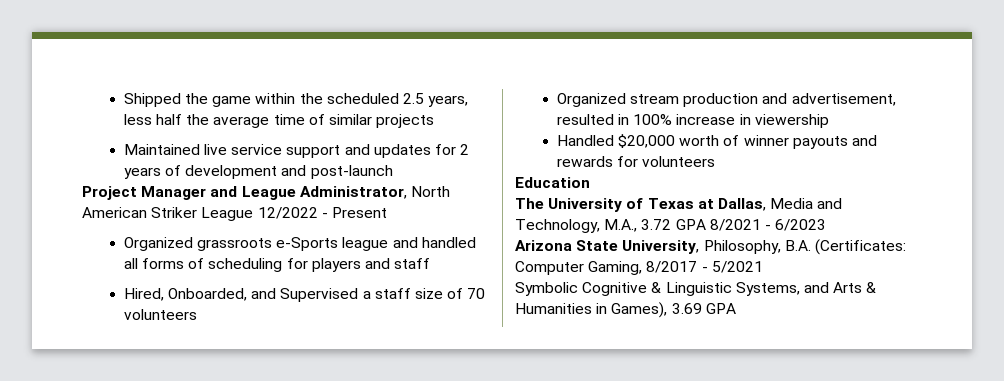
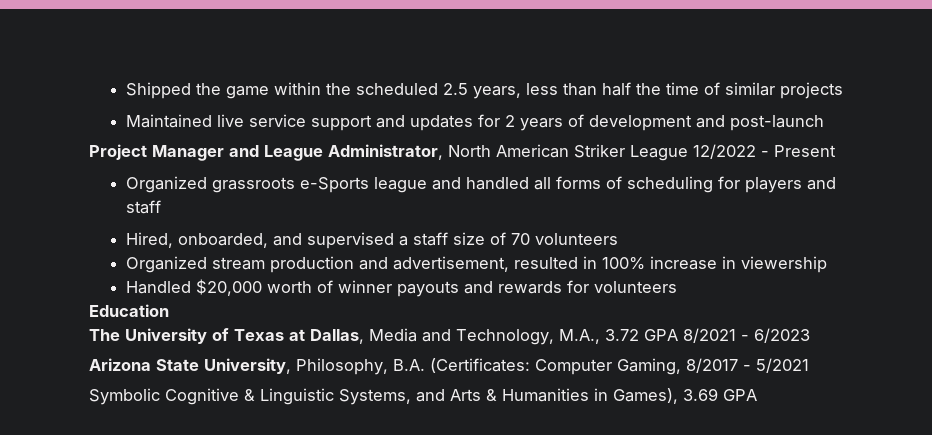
- Shipped the game within the scheduled 2.5 years, less half the average time of similar projects
+ Shipped the game within the scheduled 2.5 years, less than half the time of similar projects
- Hired, Onboarded, and Supervised a staff size of 70 volunteers
+ Hired, onboarded, and supervised a staff size of 70 volunteers

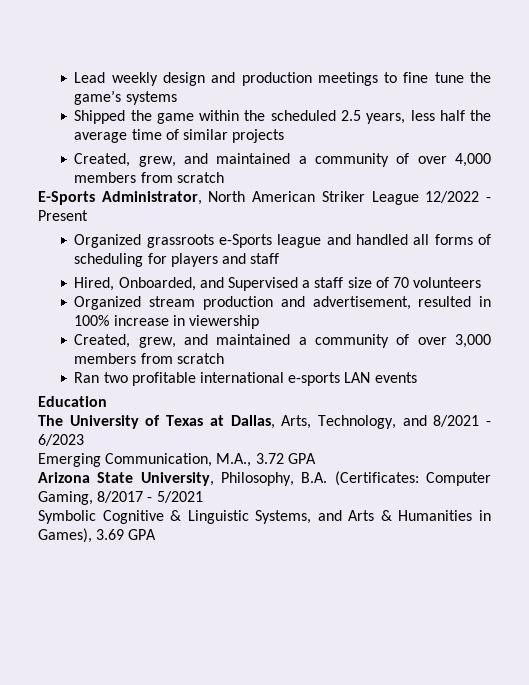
+ Lead weekly design and production meetings to fine tune the game’s systems
- Shipped the game within the scheduled 2.5 years, less than half the time of similar projects
+ Shipped the game within the scheduled 2.5 years, less half the average time of similar projects
- Maintained live service support and updates for 2 years of development and post-launch
- Project Manager and League Administrator, North American Striker League 12/2022 - Present
+ Created, grew, and maintained a community of over 4,000 members from scratch
+ E-Sports Administrator, North American Striker League 12/2022 - Present
- Hired, onboarded, and supervised a staff size of 70 volunteers
+ Hired, Onboarded, and Supervised a staff size of 70 volunteers
- Handled $20,000 worth of winner payouts and rewards for volunteers
+ Created, grew, and maintained a community of over 3,000 members from scratch
+ Ran two profitable international e-sports LAN events
- The University of Texas at Dallas, Media and Technology, M.A., 3.72 GPA 8/2021 - 6/2023
+ The University of Texas at Dallas, Arts, Technology, and 8/2021 - 6/2023
+ Emerging Communication, M.A., 3.72 GPA

